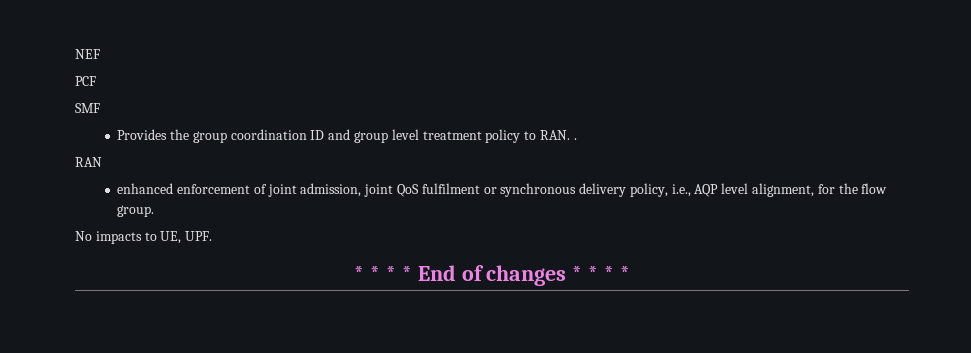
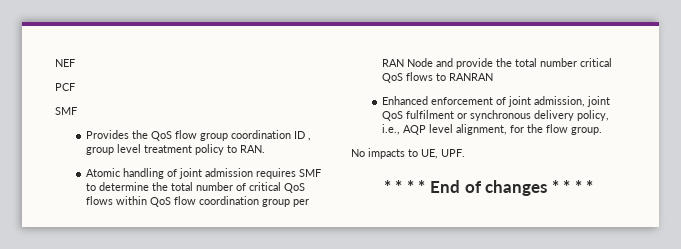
- Provides the group coordination ID and group level treatment policy to RAN. .
- RAN
- enhanced enforcement of joint admission, joint QoS fulfilment or synchronous delivery policy, i.e., AQP level alignment, for the flow group.
+ Provides the QoS flow group coordination ID , group level treatment policy to RAN.
+ Atomic handling of joint admission requires SMF to determine the total number of critical QoS flows within QoS flow coordination group per RAN Node and provide the total number critical QoS flows to RANRAN
+ Enhanced enforcement of joint admission, joint QoS fulfilment or synchronous delivery policy, i.e., AQP level alignment, for the flow group.

